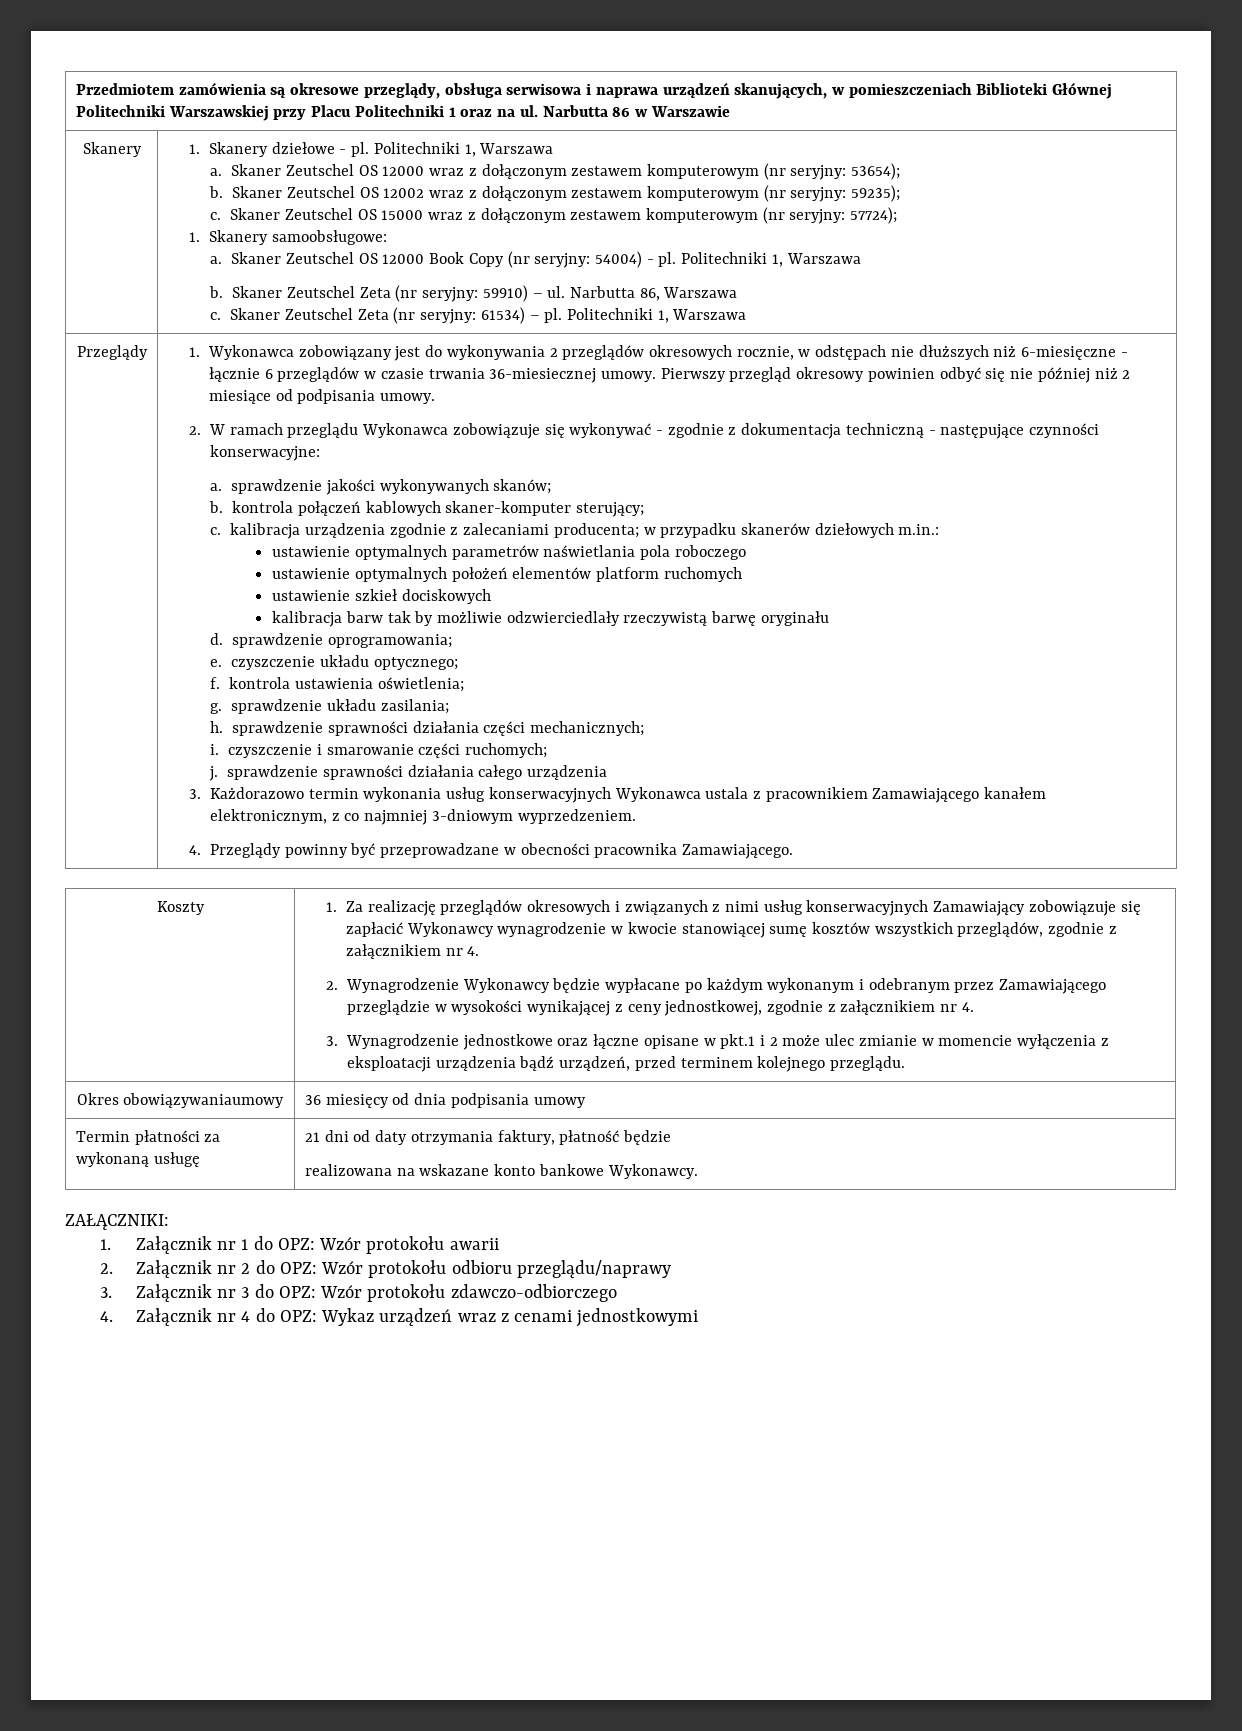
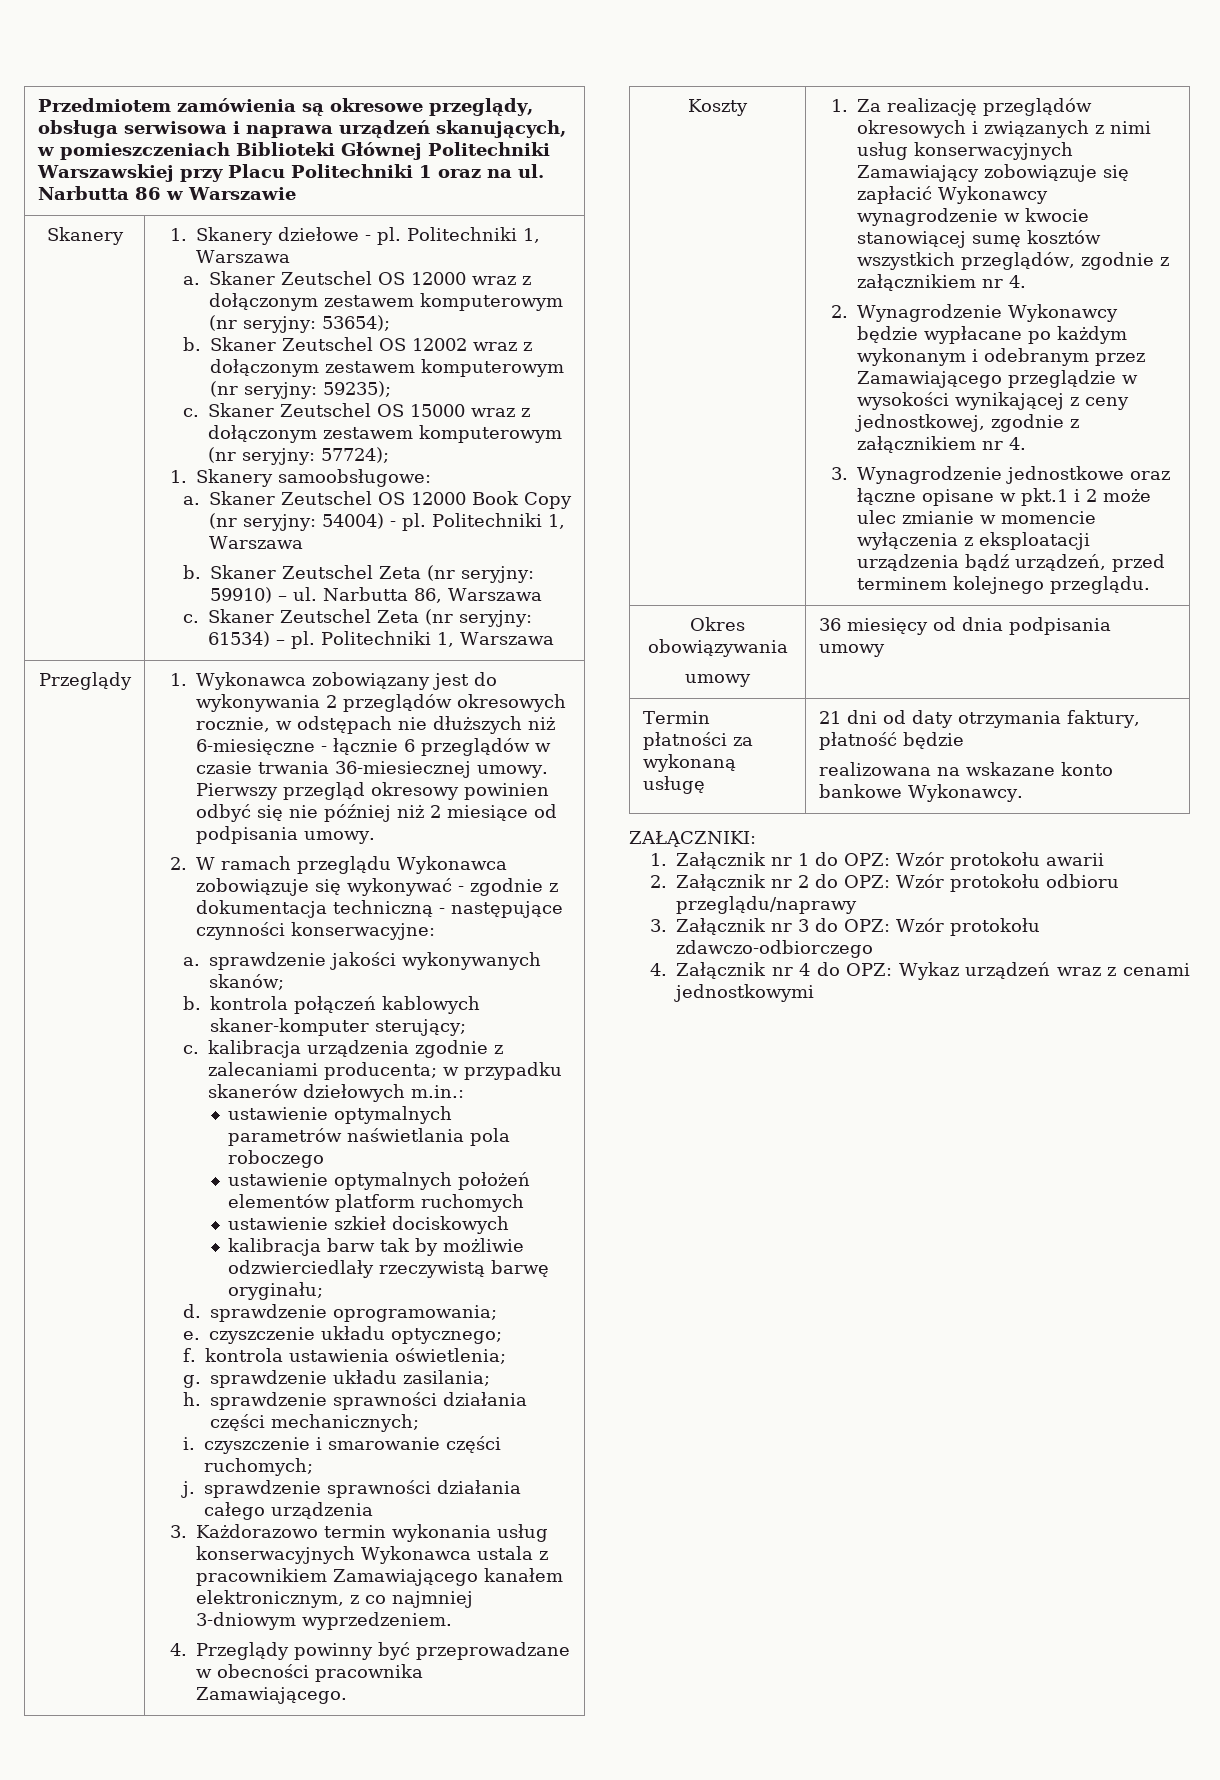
- kalibracja barw tak by możliwie odzwierciedlały rzeczywistą barwę oryginału
+ kalibracja barw tak by możliwie odzwierciedlały rzeczywistą barwę oryginału;
- Okres obowiązywaniaumowy | 36 miesięcy od dnia podpisania umowy
+ Okres obowiązywania
+ umowy | 36 miesięcy od dnia podpisania umowy

